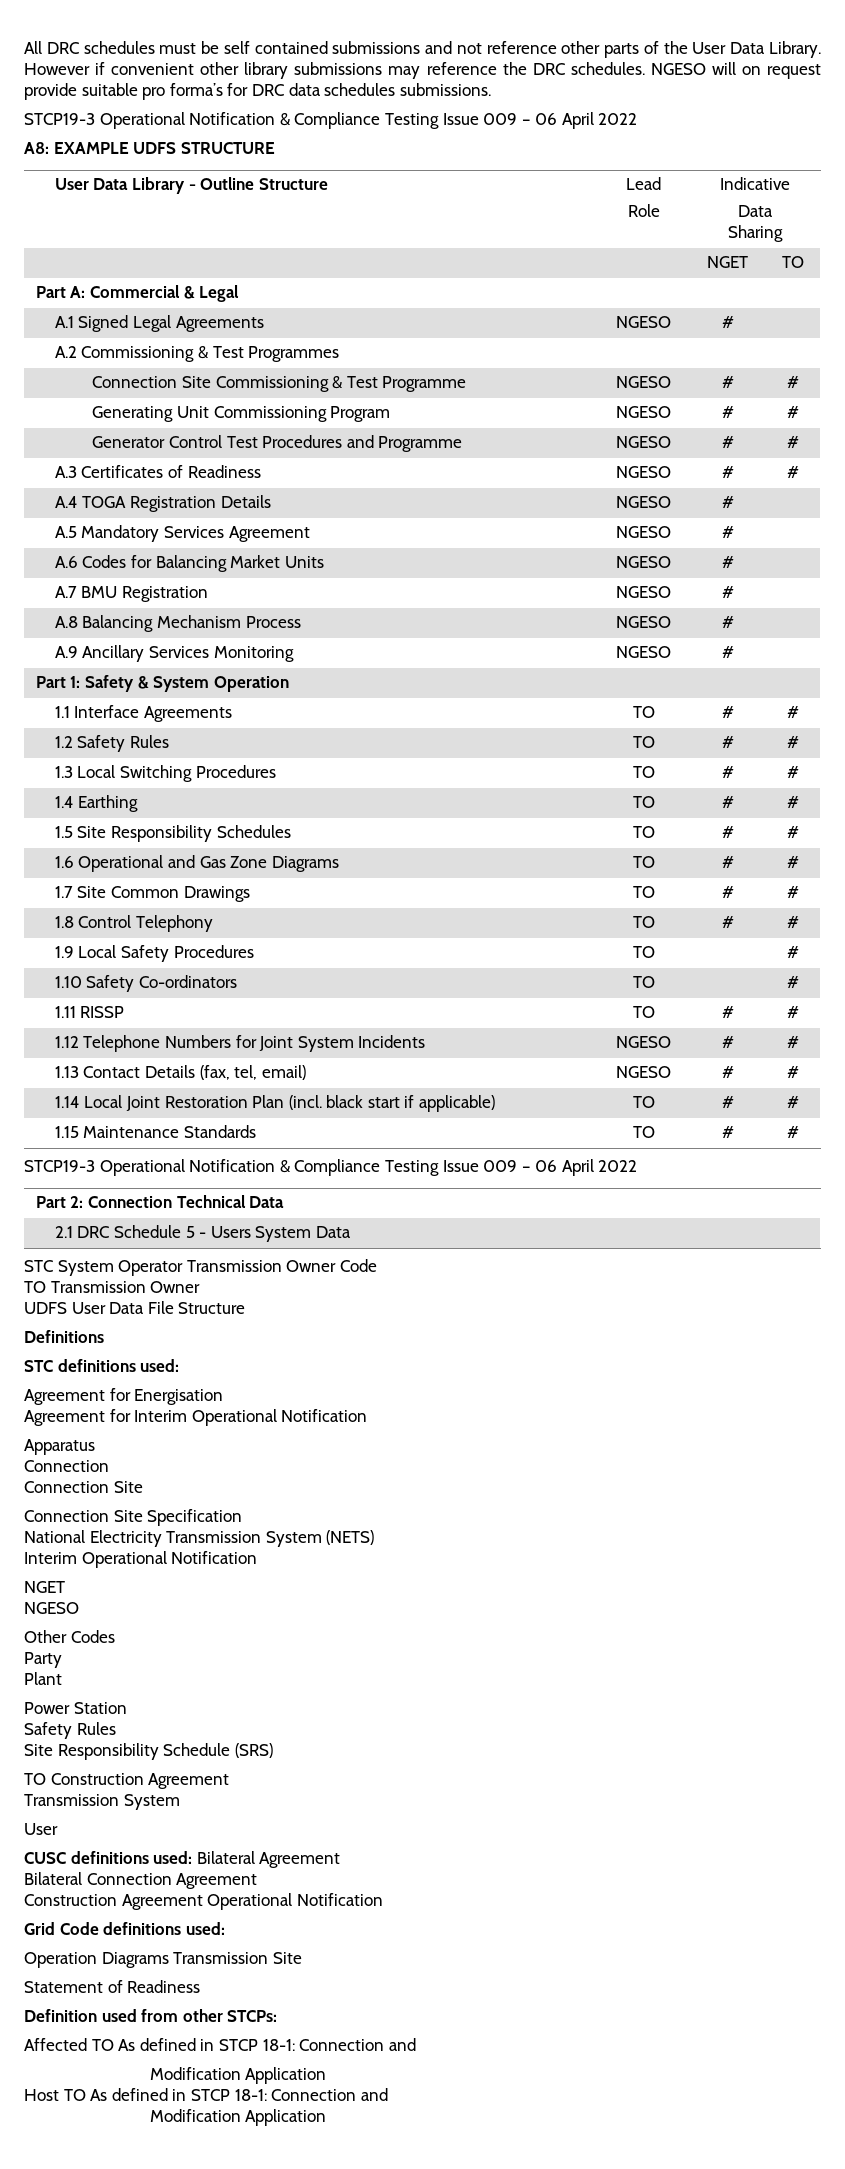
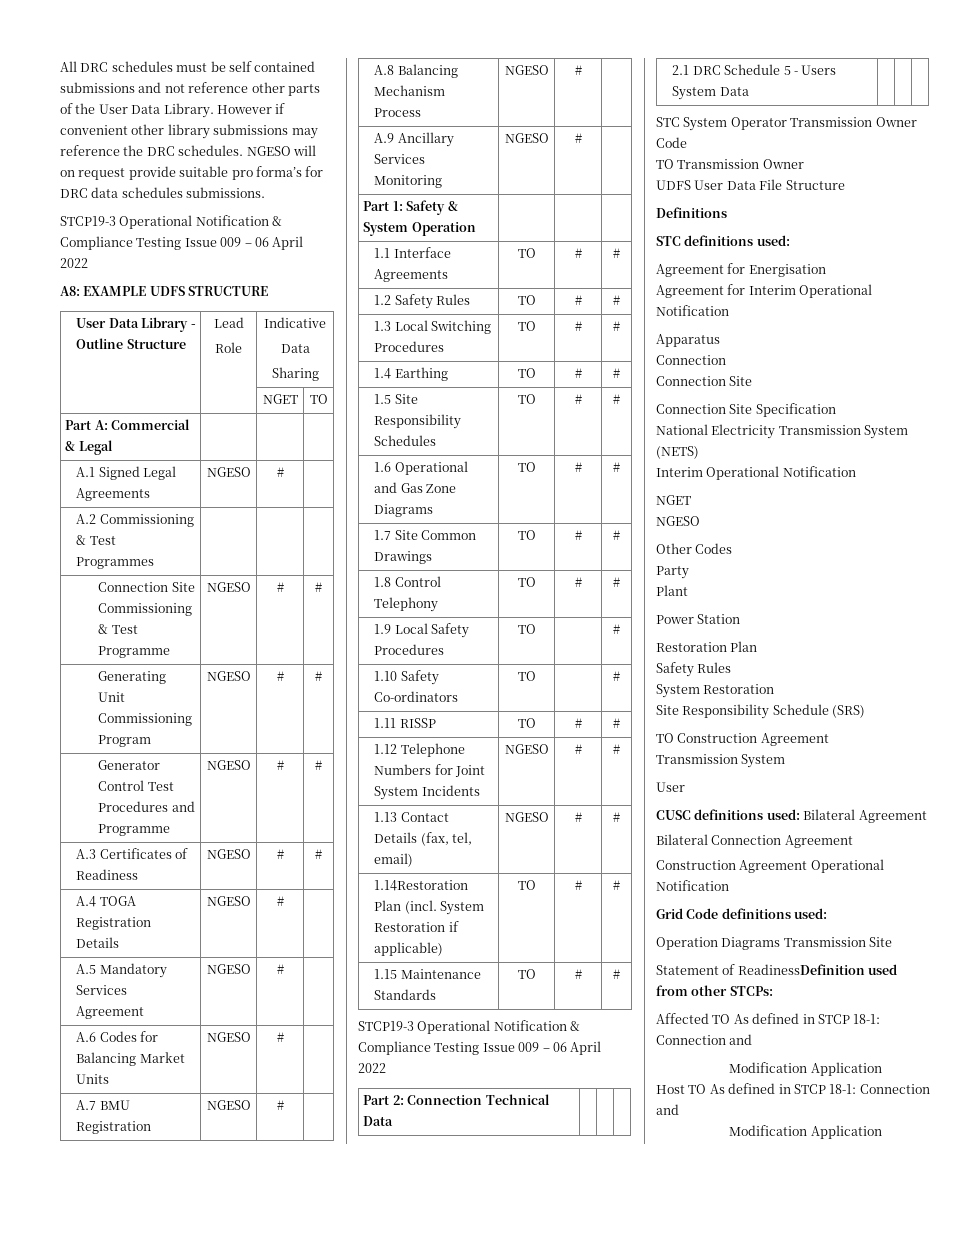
- 1.14 Local Joint Restoration Plan (incl. black start if applicable) | TO | # | #
+ 1.14Restoration Plan (incl. System Restoration if applicable) | TO | # | #
  Power Station
+ Restoration Plan
  Safety Rules
+ System Restoration
- Statement of Readiness
- Definition used from other STCPs:
+ Statement of ReadinessDefinition used from other STCPs:

